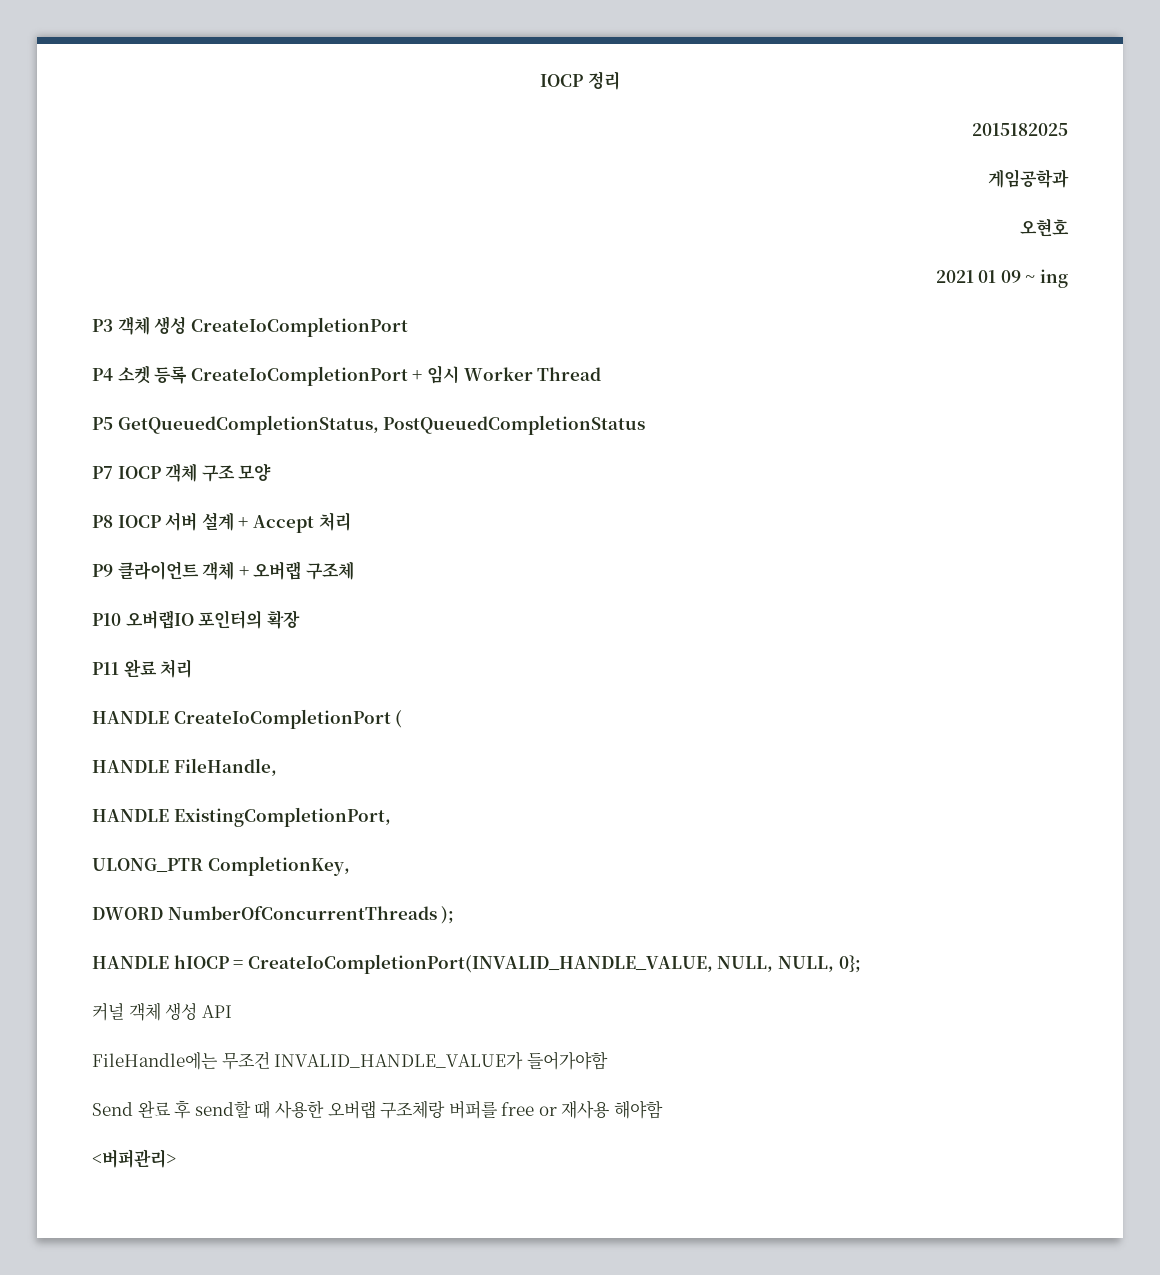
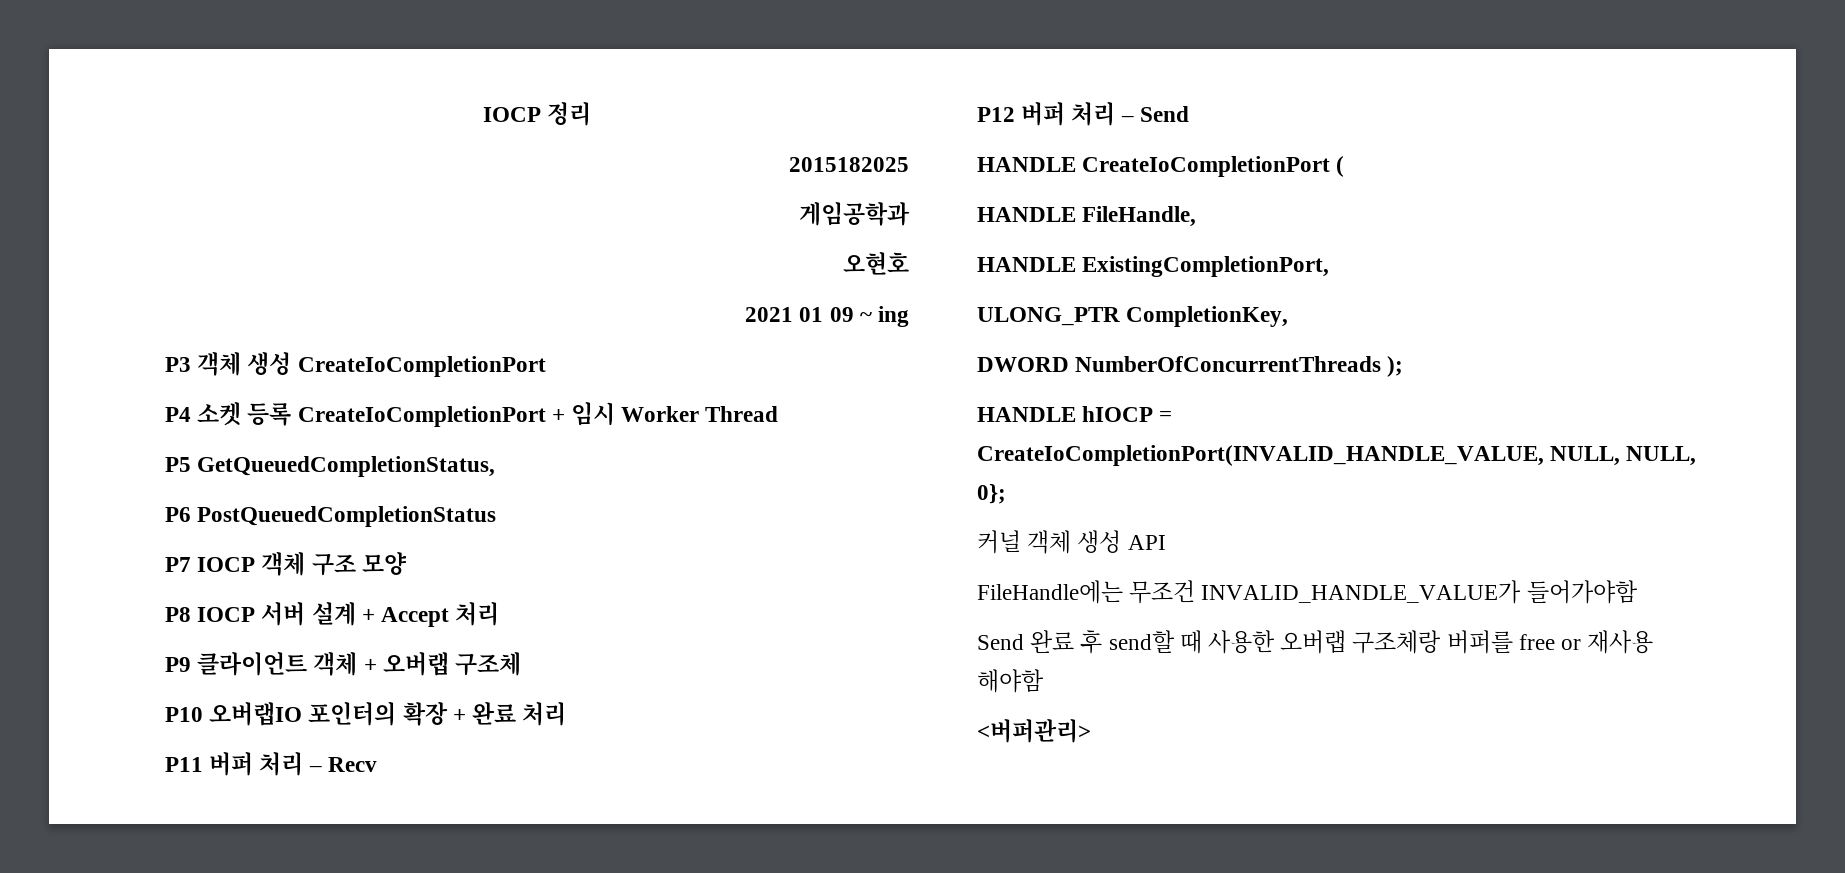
- P5 GetQueuedCompletionStatus, PostQueuedCompletionStatus
+ P5 GetQueuedCompletionStatus,
+ P6 PostQueuedCompletionStatus
- P10 오버랩IO 포인터의 확장
+ P10 오버랩IO 포인터의 확장 + 완료 처리
- P11 완료 처리
+ P11 버퍼 처리 – Recv
+ P12 버퍼 처리 – Send

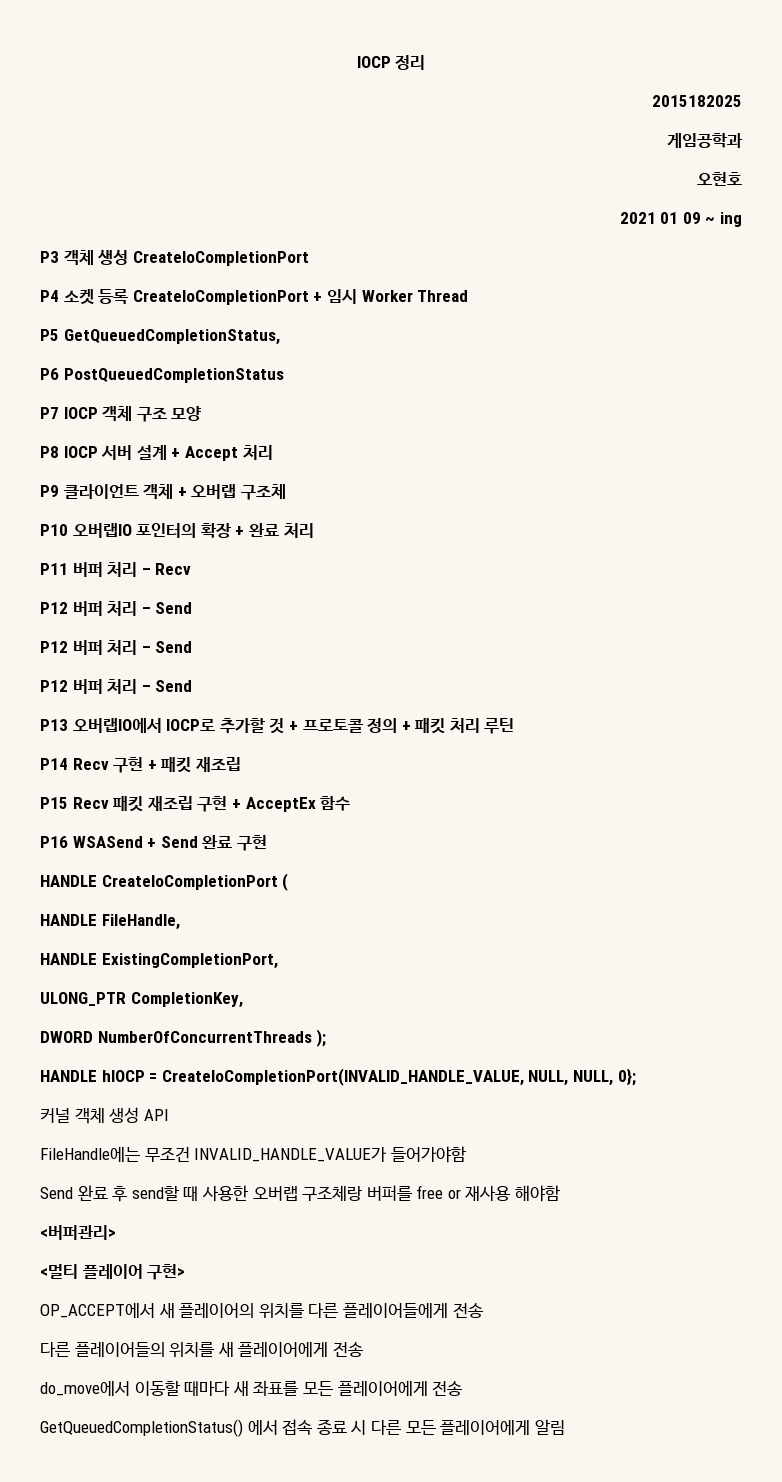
  P11 버퍼 처리 – Recv
  P12 버퍼 처리 – Send
+ P12 버퍼 처리 – Send
+ P12 버퍼 처리 – Send
+ P13 오버랩IO에서 IOCP로 추가할 것 + 프로토콜 정의 + 패킷 처리 루틴
+ P14 Recv 구현 + 패킷 재조립
+ P15 Recv 패킷 재조립 구현 + AcceptEx 함수
+ P16 WSASend + Send 완료 구현
+ <멀티 플레이어 구현>
+ OP_ACCEPT에서 새 플레이어의 위치를 다른 플레이어들에게 전송
+ 다른 플레이어들의 위치를 새 플레이어에게 전송
+ do_move에서 이동할 때마다 새 좌표를 모든 플레이어에게 전송
+ GetQueuedCompletionStatus() 에서 접속 종료 시 다른 모든 플레이어에게 알림

